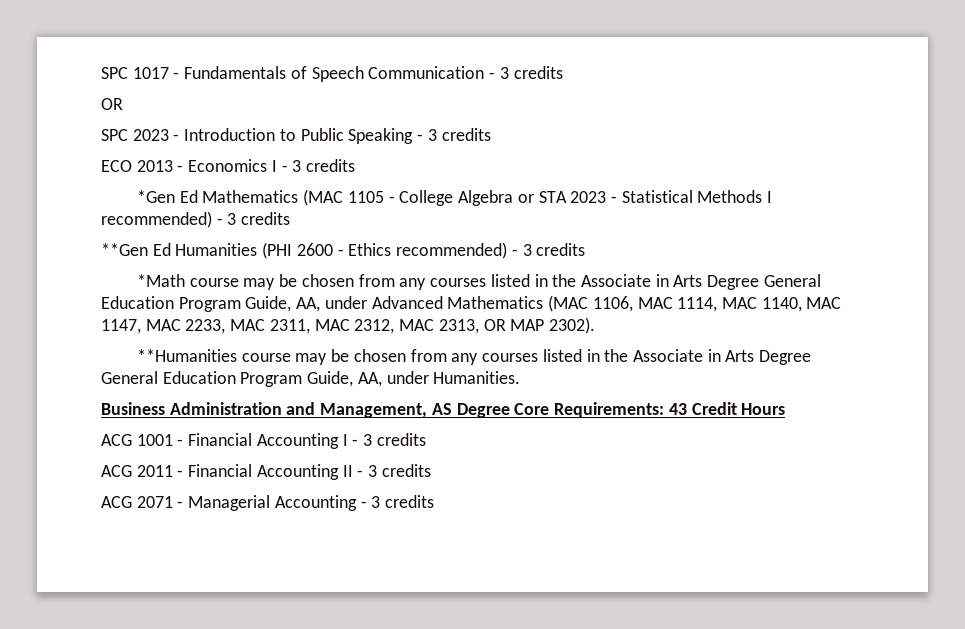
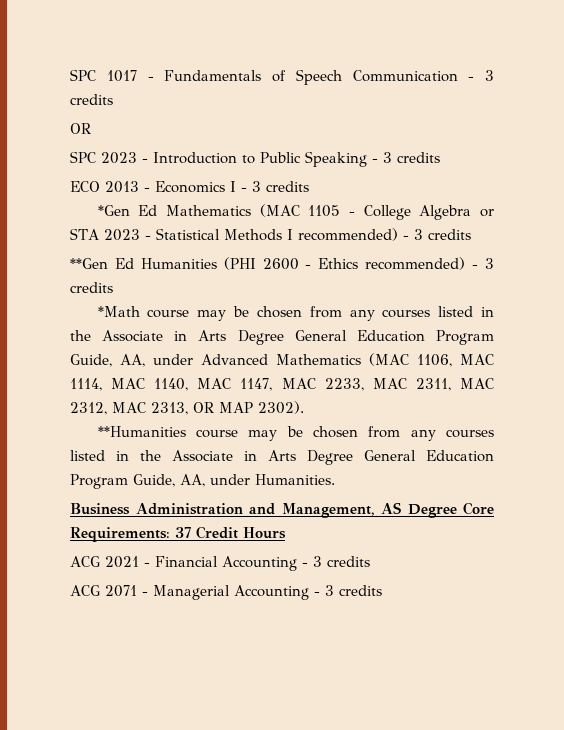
- Business Administration and Management, AS Degree Core Requirements: 43 Credit Hours
+ Business Administration and Management, AS Degree Core Requirements: 37 Credit Hours
- ACG 1001 - Financial Accounting I - 3 credits
- ACG 2011 - Financial Accounting II - 3 credits
+ ACG 2021 - Financial Accounting - 3 credits

